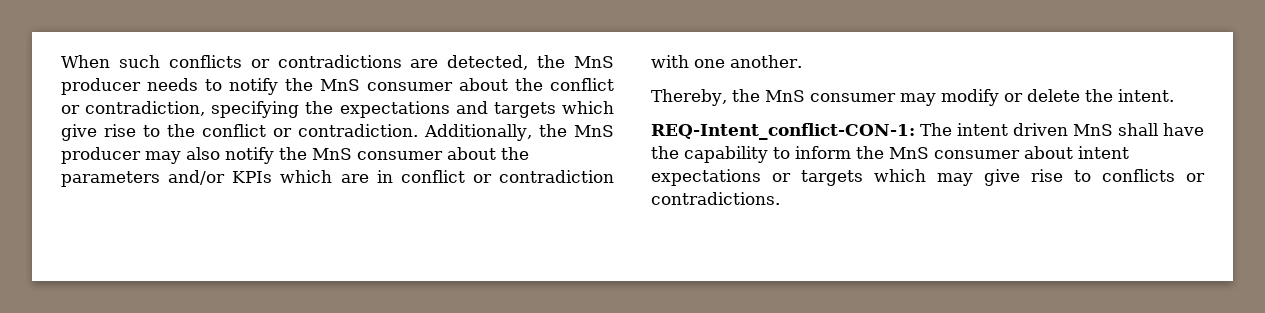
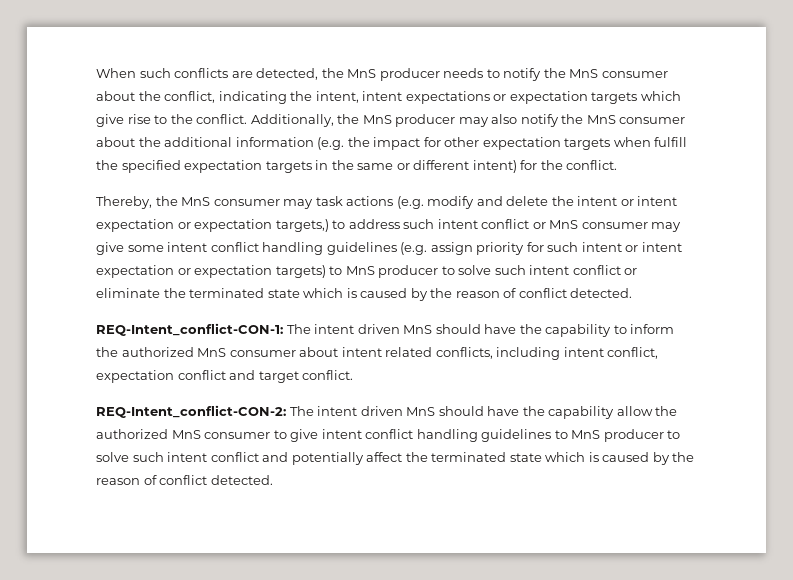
- When such conflicts or contradictions are detected, the MnS producer needs to notify the MnS consumer about the conflict or contradiction, specifying the expectations and targets which give rise to the conflict or contradiction.
+ When such conflicts are detected, the MnS producer needs to notify the MnS consumer about the conflict, indicating the intent, intent expectations or expectation targets which give rise to the conflict.
- Additionally, the MnS producer may also notify the MnS consumer about the parameters and/or KPIs which are in conflict or contradiction with one another.
+ Additionally, the MnS producer may also notify the MnS consumer about the additional information (e.g. the impact for other expectation targets when fulfill the specified expectation targets in the same or different intent) for the conflict.
- Thereby, the MnS consumer may modify or delete the intent.
+ Thereby, the MnS consumer may task actions (e.g. modify and delete the intent or intent expectation or expectation targets,) to address such intent conflict or MnS consumer may give some intent conflict handling guidelines (e.g. assign priority for such intent or intent expectation or expectation targets) to MnS producer to solve such intent conflict or eliminate the terminated state which is caused by the reason of conflict detected.
- REQ-Intent_conflict-CON-1: The intent driven MnS shall have the capability to inform the MnS consumer about intent expectations or targets which may give rise to conflicts or contradictions.
+ REQ-Intent_conflict-CON-1: The intent driven MnS should have the capability to inform the authorized MnS consumer about intent related conflicts, including intent conflict, expectation conflict and target conflict.
+ REQ-Intent_conflict-CON-2: The intent driven MnS should have the capability allow the authorized MnS consumer to give intent conflict handling guidelines to MnS producer to solve such intent conflict and potentially affect the terminated state which is caused by the reason of conflict detected.

